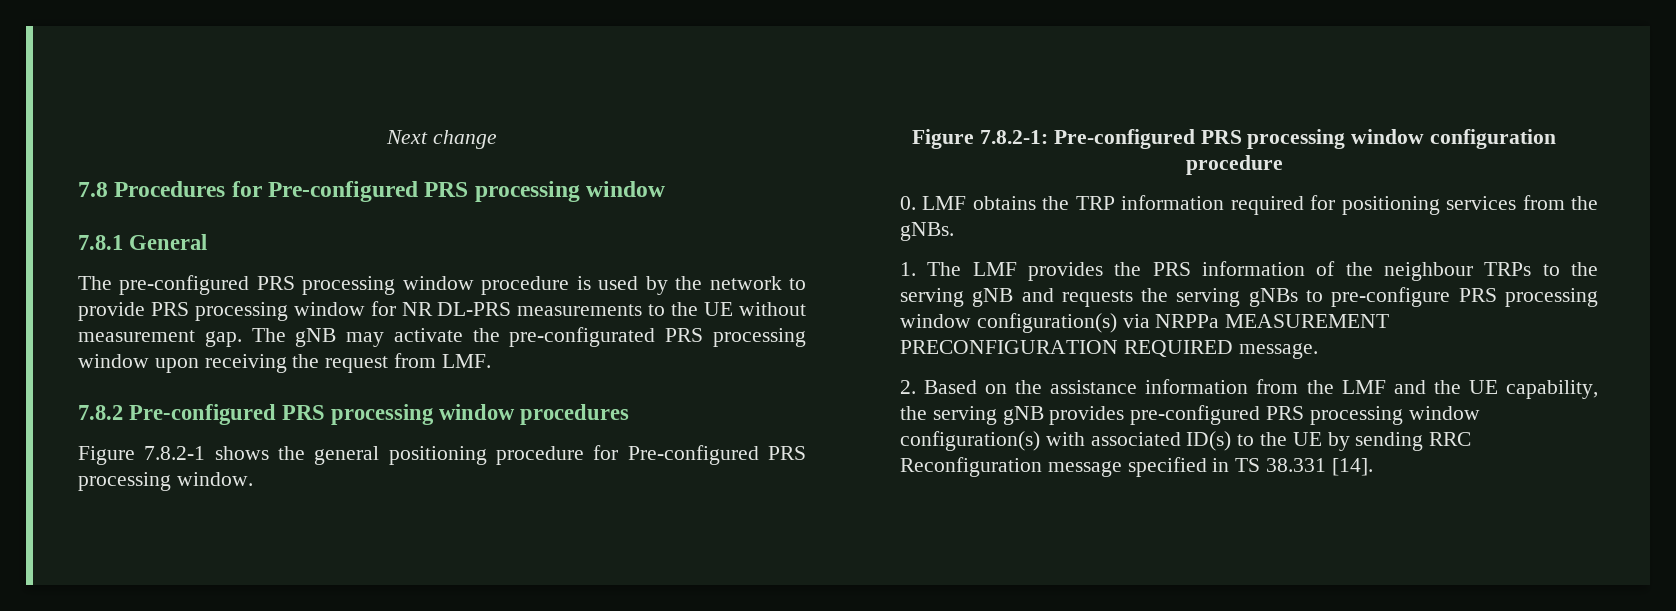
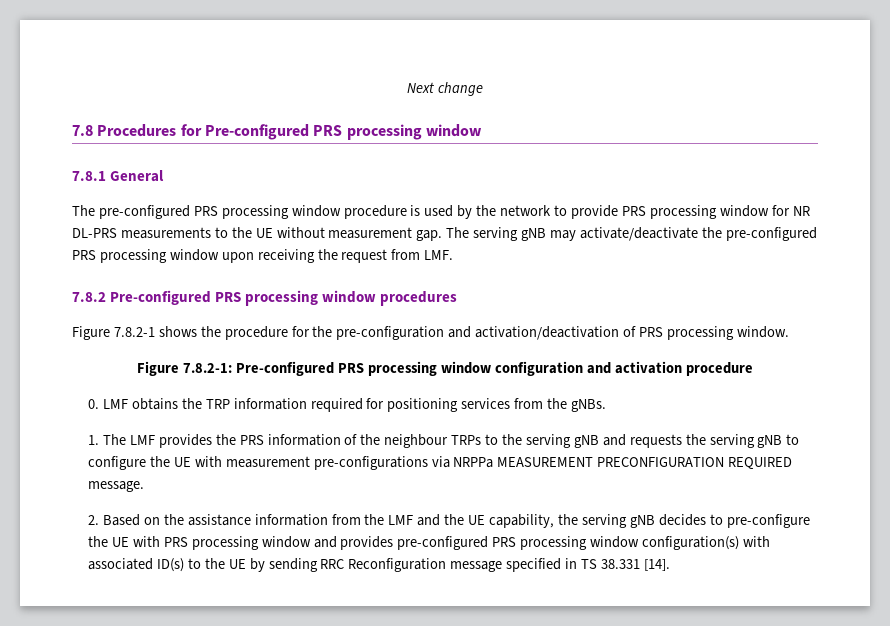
- The gNB may activate the pre-configurated PRS processing window upon receiving the request from LMF.
+ The serving gNB may activate/deactivate the pre-configured PRS processing window upon receiving the request from LMF.
- Figure 7.8.2-1 shows the general positioning procedure for Pre-configured PRS processing window.
+ Figure 7.8.2-1 shows the procedure for the pre-configuration and activation/deactivation of PRS processing window.
- Figure 7.8.2-1: Pre-configured PRS processing window configuration procedure
+ Figure 7.8.2-1: Pre-configured PRS processing window configuration and activation procedure
- 1. The LMF provides the PRS information of the neighbour TRPs to the serving gNB and requests the serving gNBs to pre-configure PRS processing window configuration(s) via NRPPa MEASUREMENT PRECONFIGURATION REQUIRED message.
+ 1. The LMF provides the PRS information of the neighbour TRPs to the serving gNB and requests the serving gNB to configure the UE with measurement pre-configurations via NRPPa MEASUREMENT PRECONFIGURATION REQUIRED message.
- 2. Based on the assistance information from the LMF and the UE capability, the serving gNB provides pre-configured PRS processing window configuration(s) with associated ID(s) to the UE by sending RRC Reconfiguration message specified in TS 38.331 [14].
+ 2. Based on the assistance information from the LMF and the UE capability, the serving gNB decides to pre-configure the UE with PRS processing window and provides pre-configured PRS processing window configuration(s) with associated ID(s) to the UE by sending RRC Reconfiguration message specified in TS 38.331 [14].

